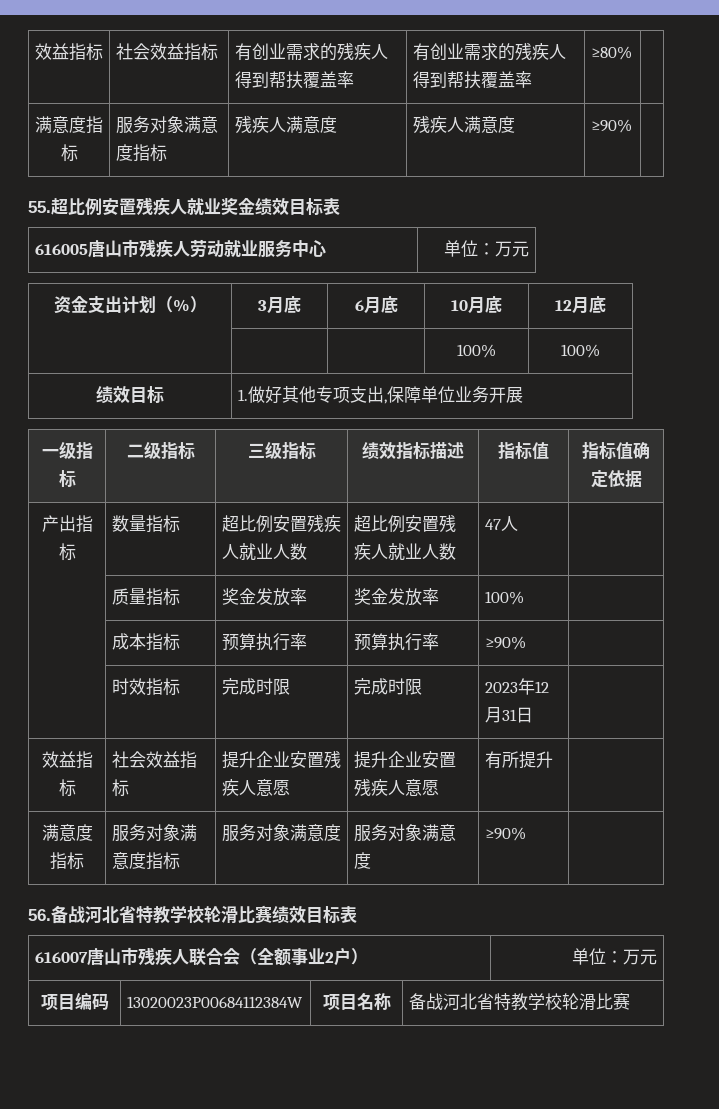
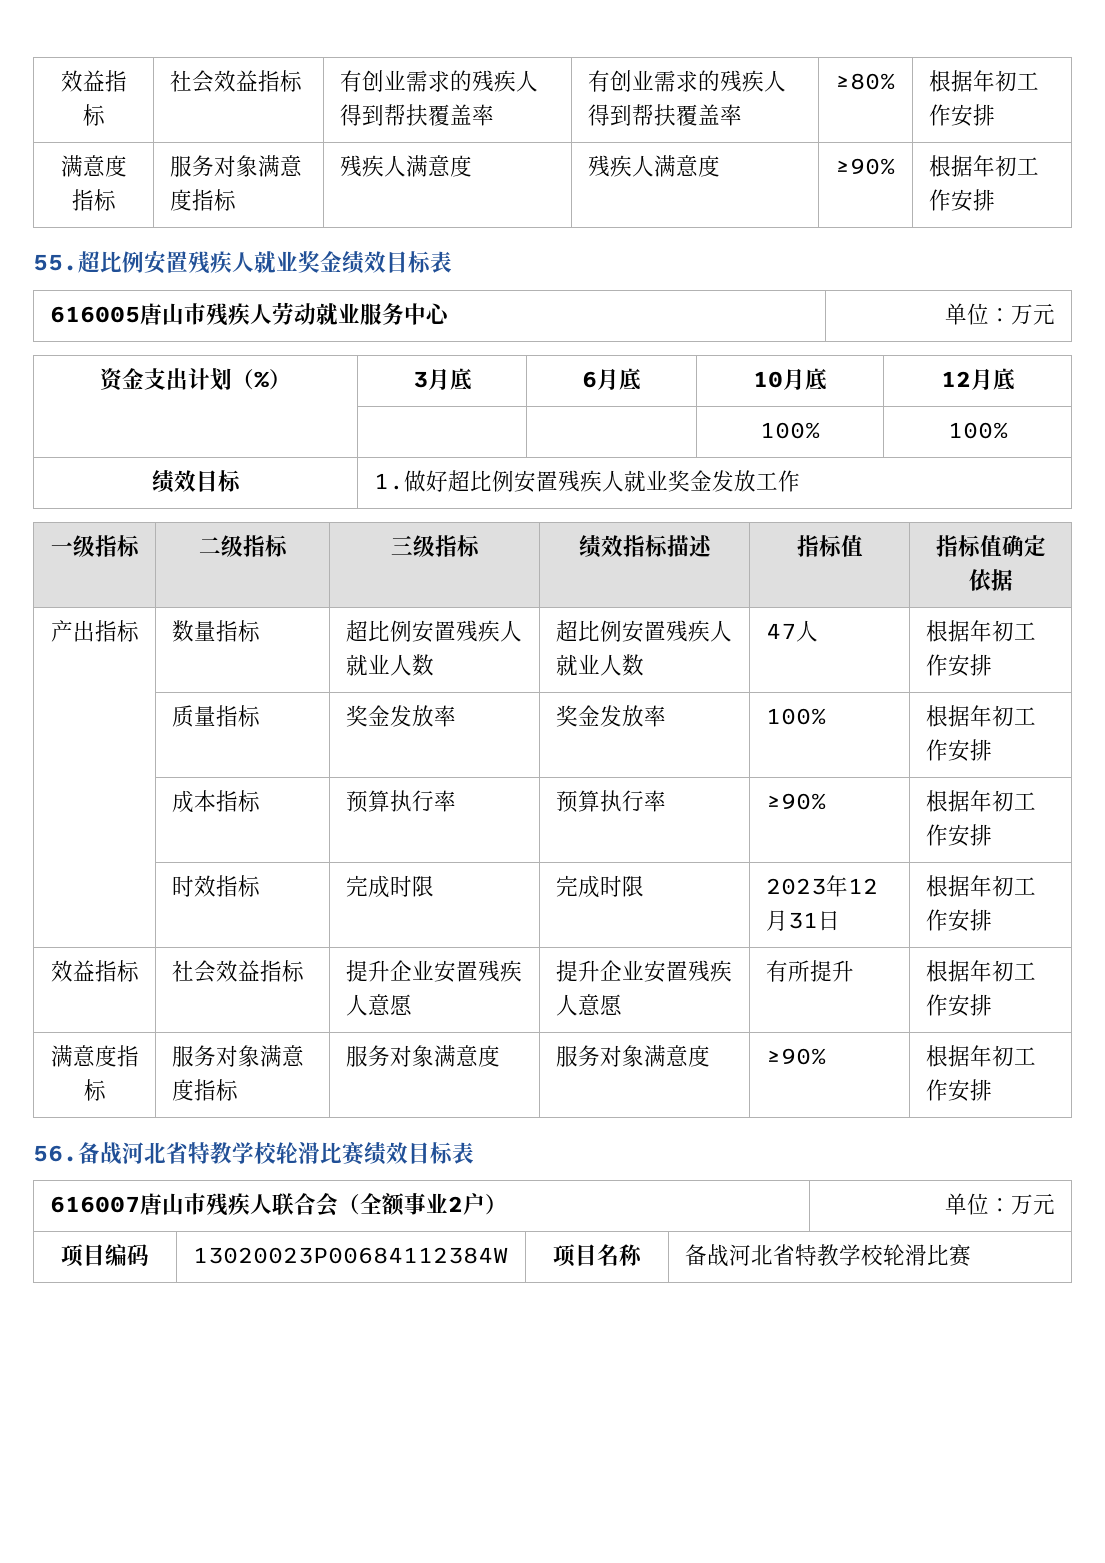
- 效益指标 | 社会效益指标 | 有创业需求的残疾人得到帮扶覆盖率 | 有创业需求的残疾人得到帮扶覆盖率 | ≥80% |
+ 效益指标 | 社会效益指标 | 有创业需求的残疾人得到帮扶覆盖率 | 有创业需求的残疾人得到帮扶覆盖率 | ≥80% | 根据年初工作安排
- 满意度指标 | 服务对象满意度指标 | 残疾人满意度 | 残疾人满意度 | ≥90% |
+ 满意度指标 | 服务对象满意度指标 | 残疾人满意度 | 残疾人满意度 | ≥90% | 根据年初工作安排
- 绩效目标 | 1.做好其他专项支出,保障单位业务开展
+ 绩效目标 | 1.做好超比例安置残疾人就业奖金发放工作
- 产出指标 | 数量指标 | 超比例安置残疾人就业人数 | 超比例安置残疾人就业人数 | 47人 |
+ 产出指标 | 数量指标 | 超比例安置残疾人就业人数 | 超比例安置残疾人就业人数 | 47人 | 根据年初工作安排
- | 质量指标 | 奖金发放率 | 奖金发放率 | 100% |
+ | 质量指标 | 奖金发放率 | 奖金发放率 | 100% | 根据年初工作安排
- | 成本指标 | 预算执行率 | 预算执行率 | ≥90% |
+ | 成本指标 | 预算执行率 | 预算执行率 | ≥90% | 根据年初工作安排
- | 时效指标 | 完成时限 | 完成时限 | 2023年12月31日 |
+ | 时效指标 | 完成时限 | 完成时限 | 2023年12月31日 | 根据年初工作安排
- 效益指标 | 社会效益指标 | 提升企业安置残疾人意愿 | 提升企业安置残疾人意愿 | 有所提升 |
+ 效益指标 | 社会效益指标 | 提升企业安置残疾人意愿 | 提升企业安置残疾人意愿 | 有所提升 | 根据年初工作安排
- 满意度指标 | 服务对象满意度指标 | 服务对象满意度 | 服务对象满意度 | ≥90% |
+ 满意度指标 | 服务对象满意度指标 | 服务对象满意度 | 服务对象满意度 | ≥90% | 根据年初工作安排

